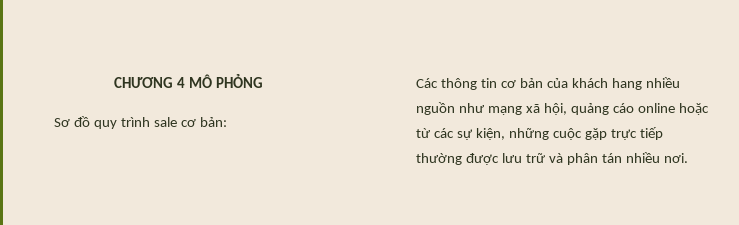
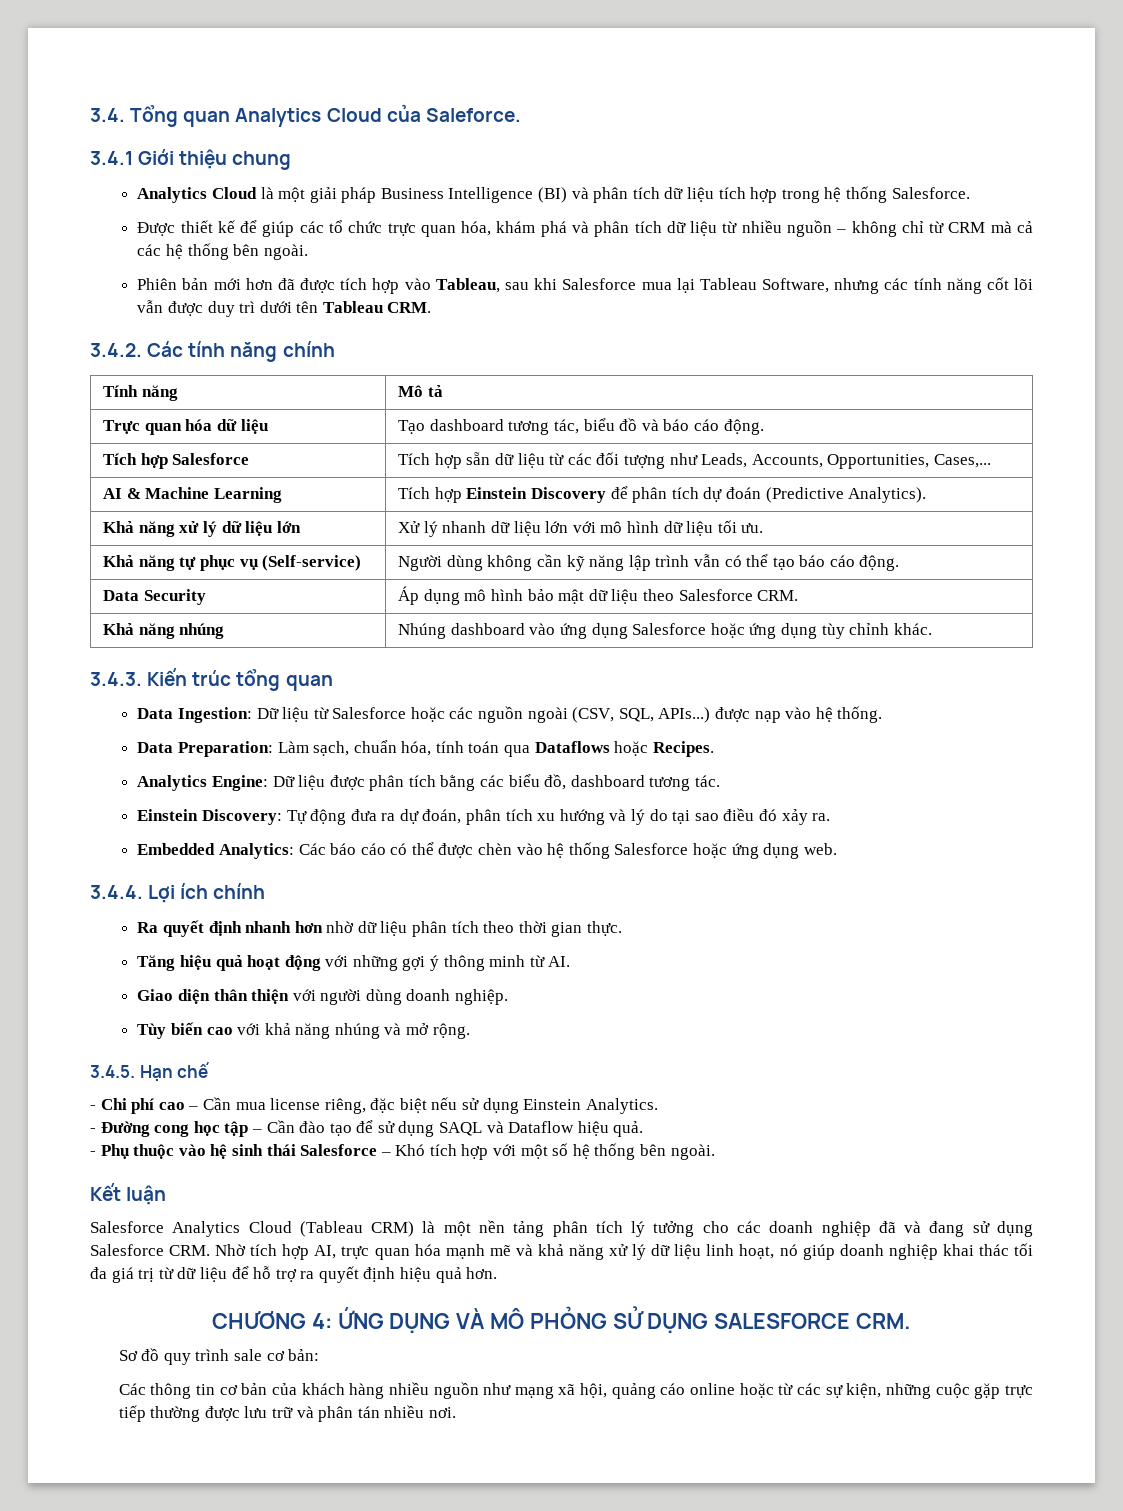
- CHƯƠNG 4 MÔ PHỎNG
+ 3.4. Tổng quan Analytics Cloud của Saleforce.
+ 3.4.1 Giới thiệu chung
+ Analytics Cloud là một giải pháp Business Intelligence (BI) và phân tích dữ liệu tích hợp trong hệ thống Salesforce.
+ Được thiết kế để giúp các tổ chức trực quan hóa, khám phá và phân tích dữ liệu từ nhiều nguồn – không chỉ từ CRM mà cả các hệ thống bên ngoài.
+ Phiên bản mới hơn đã được tích hợp vào Tableau, sau khi Salesforce mua lại Tableau Software, nhưng các tính năng cốt lõi vẫn được duy trì dưới tên Tableau CRM.
+ 3.4.2. Các tính năng chính
+ Tính năng | Mô tả
+ Trực quan hóa dữ liệu | Tạo dashboard tương tác, biểu đồ và báo cáo động.
+ Tích hợp Salesforce | Tích hợp sẵn dữ liệu từ các đối tượng như Leads, Accounts, Opportunities, Cases,...
+ AI & Machine Learning | Tích hợp Einstein Discovery để phân tích dự đoán (Predictive Analytics).
+ Khả năng xử lý dữ liệu lớn | Xử lý nhanh dữ liệu lớn với mô hình dữ liệu tối ưu.
+ Khả năng tự phục vụ (Self-service) | Người dùng không cần kỹ năng lập trình vẫn có thể tạo báo cáo động.
+ Data Security | Áp dụng mô hình bảo mật dữ liệu theo Salesforce CRM.
+ Khả năng nhúng | Nhúng dashboard vào ứng dụng Salesforce hoặc ứng dụng tùy chỉnh khác.
+ 3.4.3. Kiến trúc tổng quan
+ Data Ingestion: Dữ liệu từ Salesforce hoặc các nguồn ngoài (CSV, SQL, APIs...) được nạp vào hệ thống.
+ Data Preparation: Làm sạch, chuẩn hóa, tính toán qua Dataflows hoặc Recipes.
+ Analytics Engine: Dữ liệu được phân tích bằng các biểu đồ, dashboard tương tác.
+ Einstein Discovery: Tự động đưa ra dự đoán, phân tích xu hướng và lý do tại sao điều đó xảy ra.
+ Embedded Analytics: Các báo cáo có thể được chèn vào hệ thống Salesforce hoặc ứng dụng web.
+ 3.4.4. Lợi ích chính
+ Ra quyết định nhanh hơn nhờ dữ liệu phân tích theo thời gian thực.
+ Tăng hiệu quả hoạt động với những gợi ý thông minh từ AI.
+ Giao diện thân thiện với người dùng doanh nghiệp.
+ Tùy biến cao với khả năng nhúng và mở rộng.
+ 3.4.5. Hạn chế
+ - Chi phí cao – Cần mua license riêng, đặc biệt nếu sử dụng Einstein Analytics.
+ - Đường cong học tập – Cần đào tạo để sử dụng SAQL và Dataflow hiệu quả.
+ - Phụ thuộc vào hệ sinh thái Salesforce – Khó tích hợp với một số hệ thống bên ngoài.
+ Kết luận
+ Salesforce Analytics Cloud (Tableau CRM) là một nền tảng phân tích lý tưởng cho các doanh nghiệp đã và đang sử dụng Salesforce CRM. Nhờ tích hợp AI, trực quan hóa mạnh mẽ và khả năng xử lý dữ liệu linh hoạt, nó giúp doanh nghiệp khai thác tối đa giá trị từ dữ liệu để hỗ trợ ra quyết định hiệu quả hơn.
+ CHƯƠNG 4: ỨNG DỤNG VÀ MÔ PHỎNG SỬ DỤNG SALESFORCE CRM.
- Các thông tin cơ bản của khách hang nhiều nguồn như mạng xã hội, quảng cáo online hoặc từ các sự kiện, những cuộc gặp trực tiếp thường được lưu trữ và phân tán nhiều nơi.
+ Các thông tin cơ bản của khách hàng nhiều nguồn như mạng xã hội, quảng cáo online hoặc từ các sự kiện, những cuộc gặp trực tiếp thường được lưu trữ và phân tán nhiều nơi.

